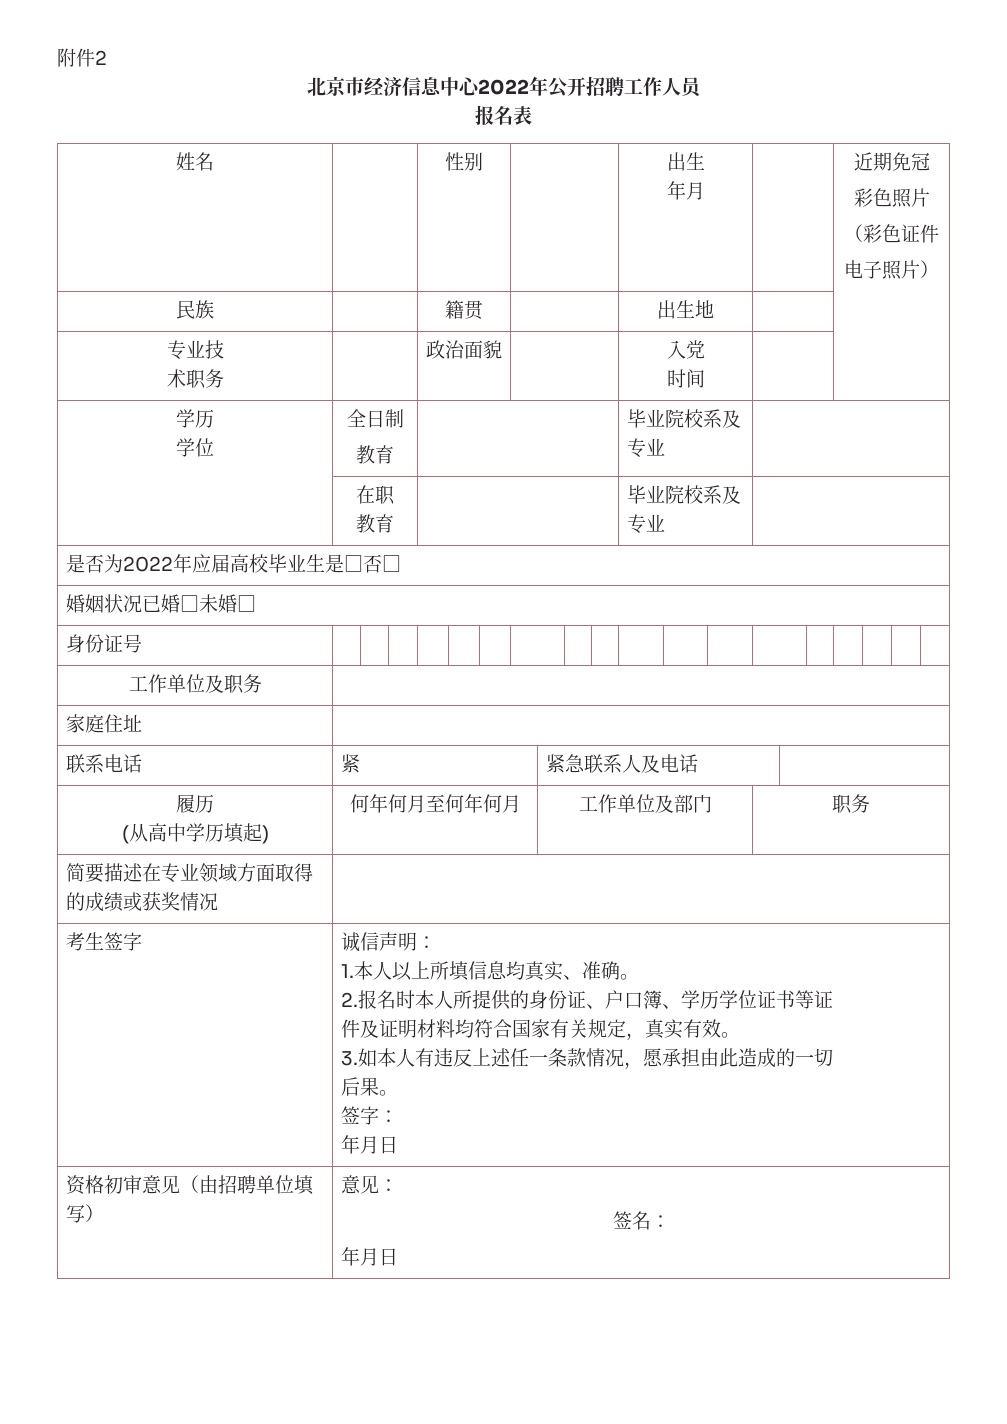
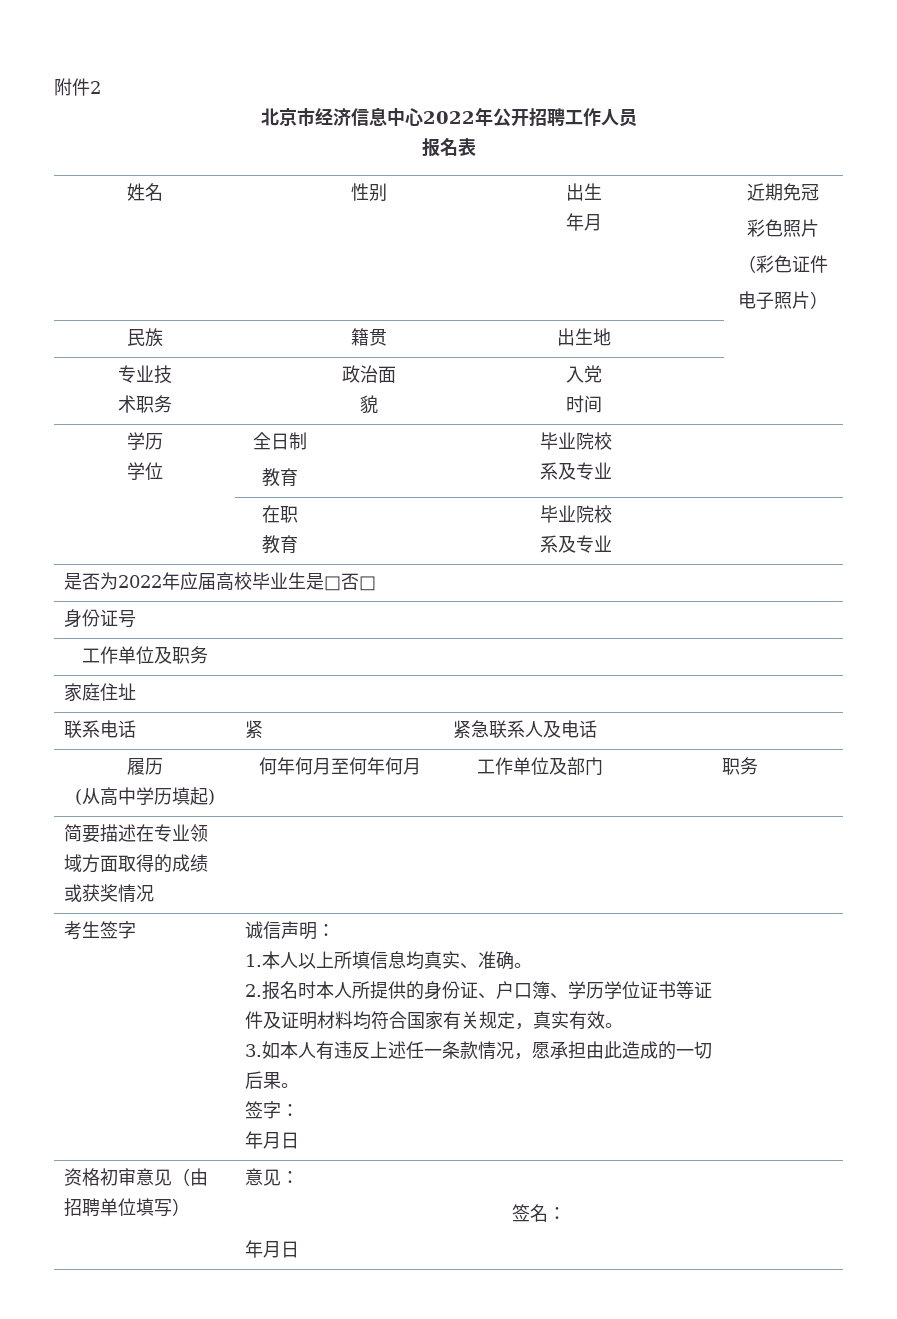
- 婚姻状况已婚□未婚□

